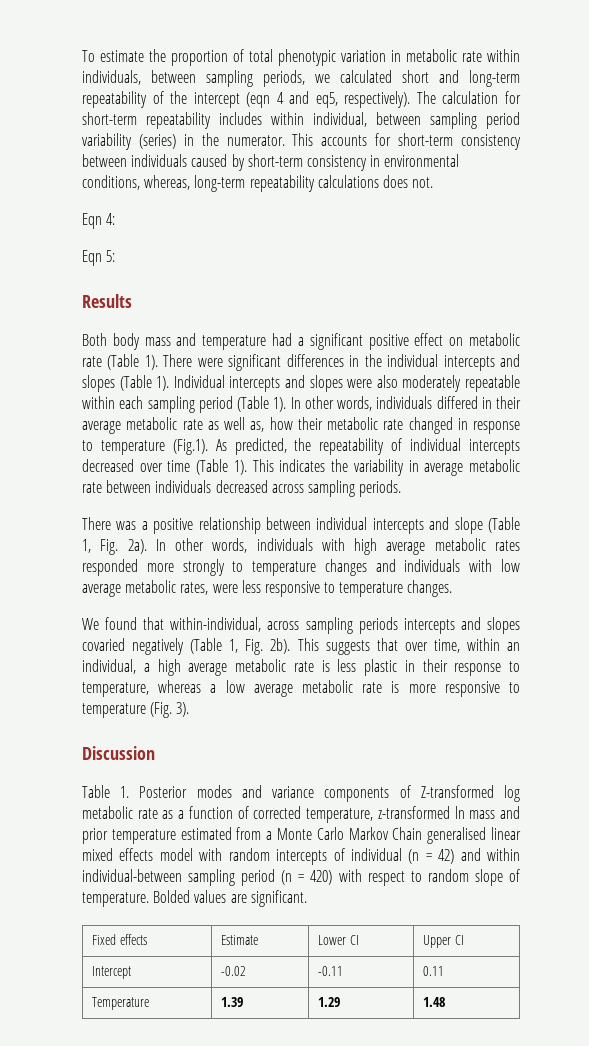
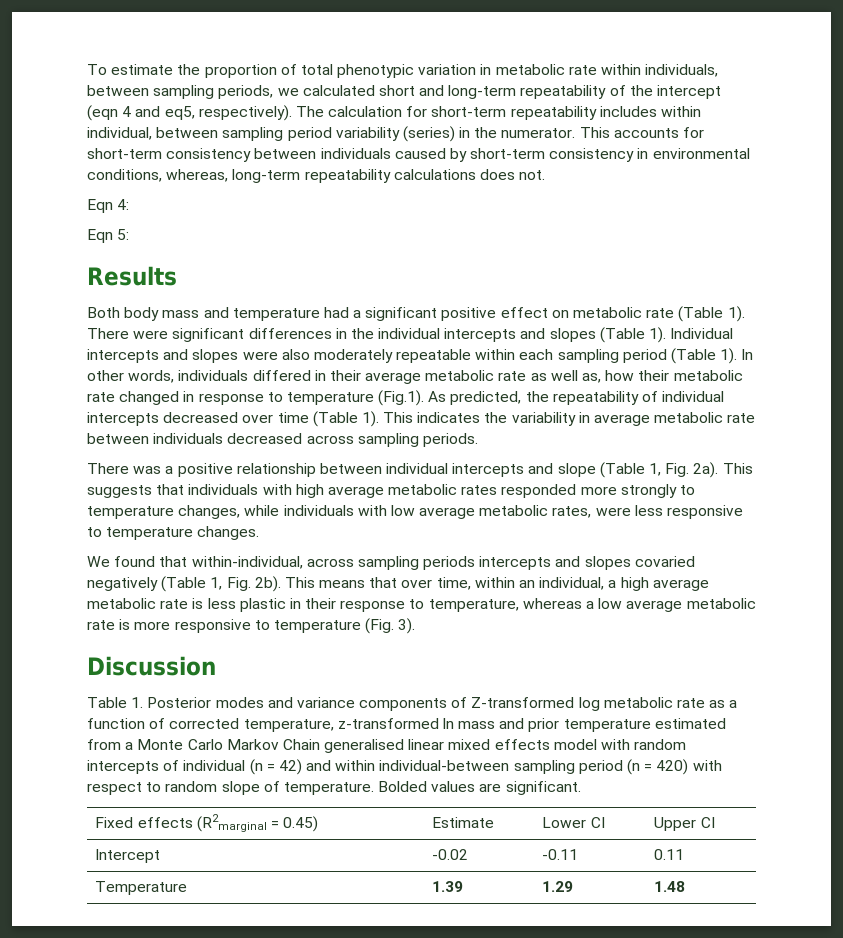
- In other words, individuals with high average metabolic rates responded more strongly to temperature changes and individuals with low average metabolic rates, were less responsive to temperature changes.
+ This suggests that individuals with high average metabolic rates responded more strongly to temperature changes, while individuals with low average metabolic rates, were less responsive to temperature changes.
- This suggests that over time, within an individual, a high average metabolic rate is less plastic in their response to temperature, whereas a low average metabolic rate is more responsive to temperature (Fig. 3).
+ This means that over time, within an individual, a high average metabolic rate is less plastic in their response to temperature, whereas a low average metabolic rate is more responsive to temperature (Fig. 3).
- Fixed effects | Estimate | Lower CI | Upper CI
+ Fixed effects (R2marginal = 0.45) | Estimate | Lower CI | Upper CI

